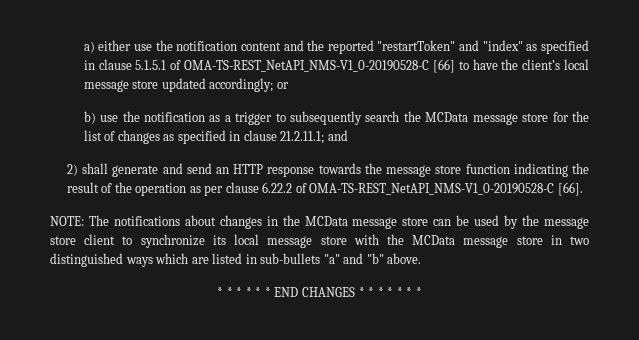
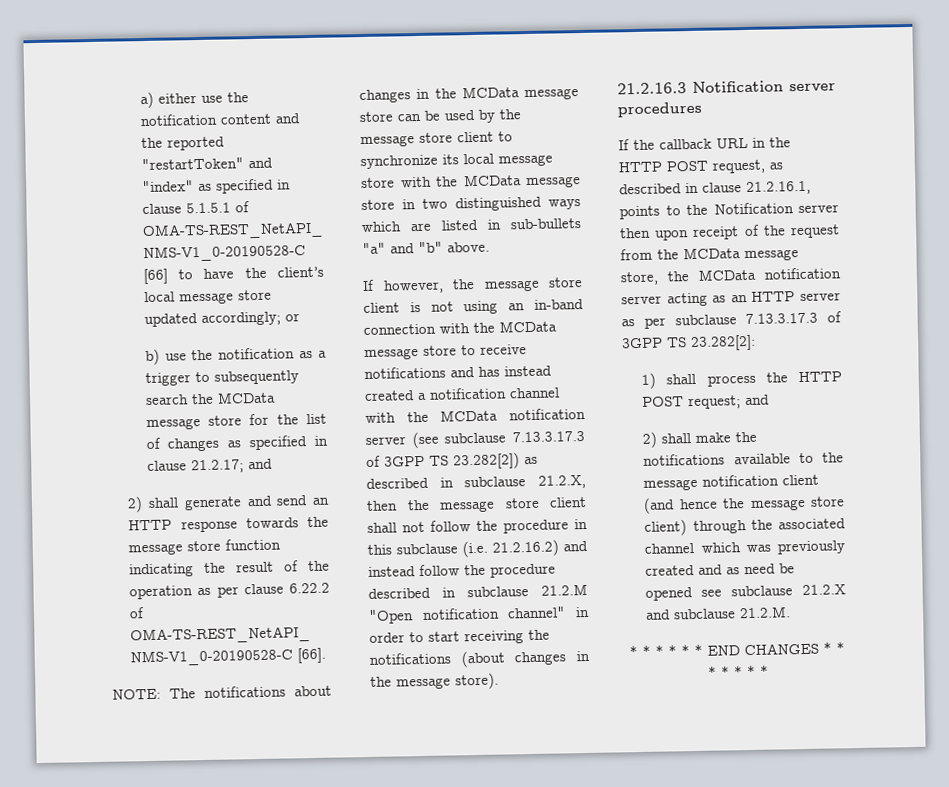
- b) use the notification as a trigger to subsequently search the MCData message store for the list of changes as specified in clause 21.2.11.1; and
+ b) use the notification as a trigger to subsequently search the MCData message store for the list of changes as specified in clause 21.2.17; and
+ If however, the message store client is not using an in-band connection with the MCData message store to receive notifications and has instead created a notification channel with the MCData notification server (see subclause 7.13.3.17.3 of 3GPP TS 23.282[2]) as described in subclause 21.2.X, then the message store client shall not follow the procedure in this subclause (i.e. 21.2.16.2) and instead follow the procedure described in subclause 21.2.M "Open notification channel" in order to start receiving the notifications (about changes in the message store).
+ 21.2.16.3 Notification server procedures
+ If the callback URL in the HTTP POST request, as described in clause 21.2.16.1, points to the Notification server then upon receipt of the request from the MCData message store, the MCData notification server acting as an HTTP server as per subclause 7.13.3.17.3 of 3GPP TS 23.282[2]:
+ 1) shall process the HTTP POST request; and
+ 2) shall make the notifications available to the message notification client (and hence the message store client) through the associated channel which was previously created and as need be opened see subclause 21.2.X and subclause 21.2.M.

